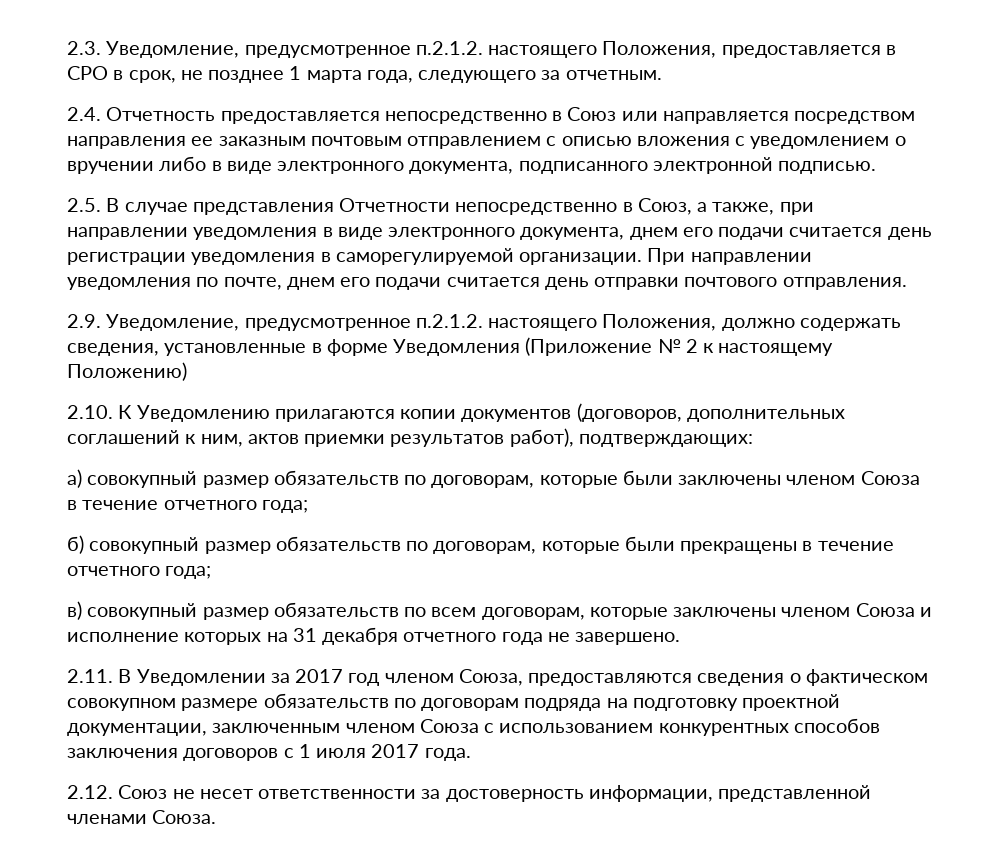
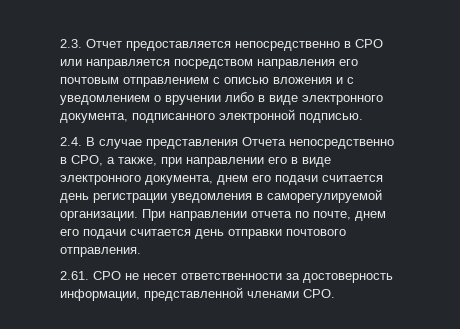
- 2.3. Уведомление, предусмотренное п.2.1.2. настоящего Положения, предоставляется в СРО в срок, не позднее 1 марта года, следующего за отчетным.
- 2.4. Отчетность предоставляется непосредственно в Союз или направляется посредством направления ее заказным почтовым отправлением с описью вложения с уведомлением о вручении либо в виде электронного документа, подписанного электронной подписью.
+ 2.3. Отчет предоставляется непосредственно в СРО или направляется посредством направления его почтовым отправлением с описью вложения и с уведомлением о вручении либо в виде электронного документа, подписанного электронной подписью.
- 2.5. В случае представления Отчетности непосредственно в Союз, а также, при направлении уведомления в виде электронного документа, днем его подачи считается день регистрации уведомления в саморегулируемой организации.
+ 2.4. В случае представления Отчета непосредственно в СРО, а также, при направлении его в виде электронного документа, днем его подачи считается день регистрации уведомления в саморегулируемой организации.
- При направлении уведомления по почте, днем его подачи считается день отправки почтового отправления.
+ При направлении отчета по почте, днем его подачи считается день отправки почтового отправления.
- 2.9. Уведомление, предусмотренное п.2.1.2. настоящего Положения, должно содержать сведения, установленные в форме Уведомления (Приложение № 2 к настоящему Положению)
- 2.10. К Уведомлению прилагаются копии документов (договоров, дополнительных соглашений к ним, актов приемки результатов работ), подтверждающих:
- а) совокупный размер обязательств по договорам, которые были заключены членом Союза в течение отчетного года;
- б) совокупный размер обязательств по договорам, которые были прекращены в течение отчетного года;
- в) совокупный размер обязательств по всем договорам, которые заключены членом Союза и исполнение которых на 31 декабря отчетного года не завершено.
- 2.11. В Уведомлении за 2017 год членом Союза, предоставляются сведения о фактическом совокупном размере обязательств по договорам подряда на подготовку проектной документации, заключенным членом Союза с использованием конкурентных способов заключения договоров с 1 июля 2017 года.
- 2.12. Союз не несет ответственности за достоверность информации, представленной членами Союза.
+ 2.61. СРО не несет ответственности за достоверность информации, представленной членами СРО.

